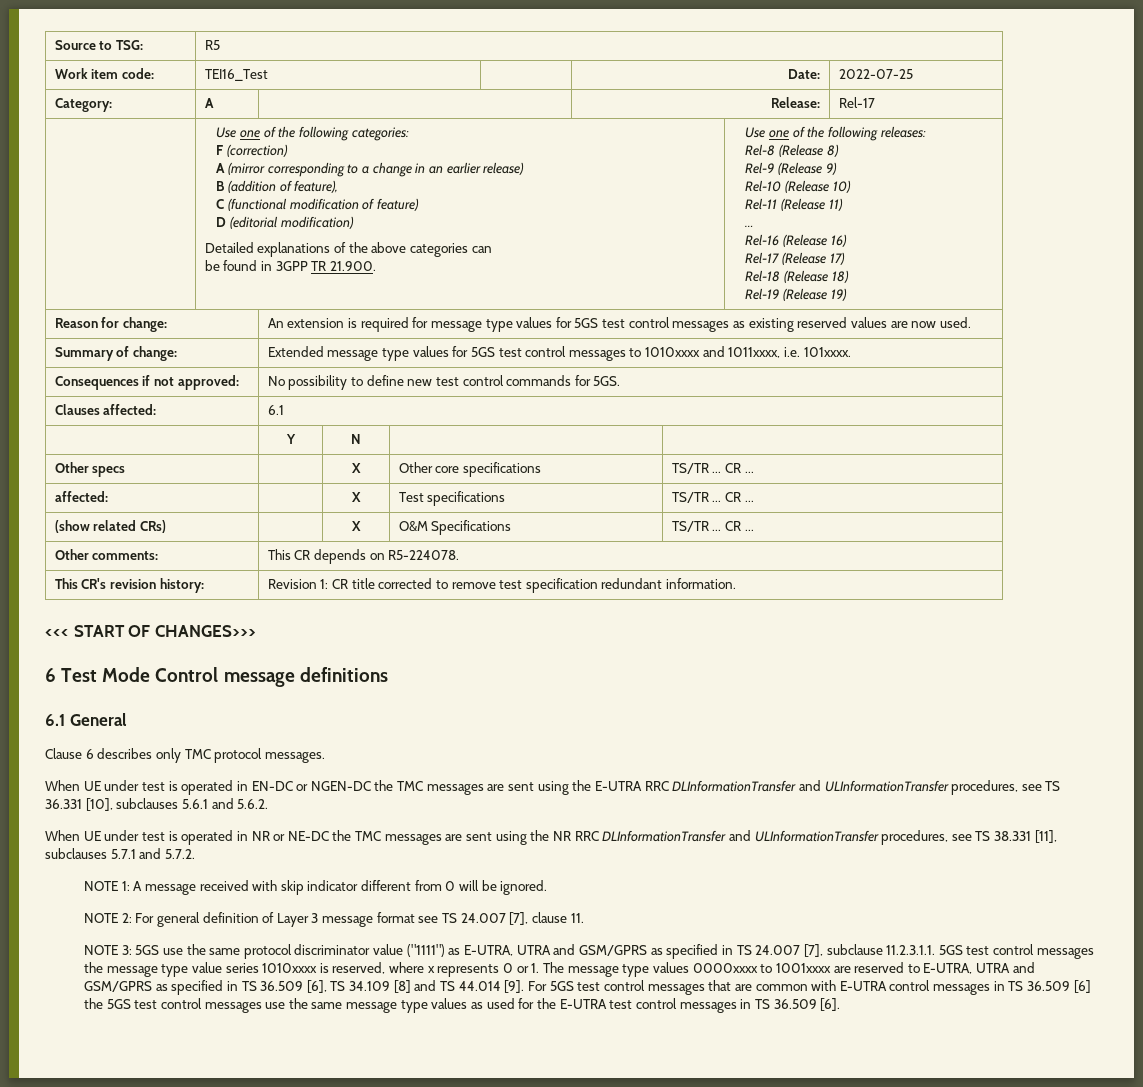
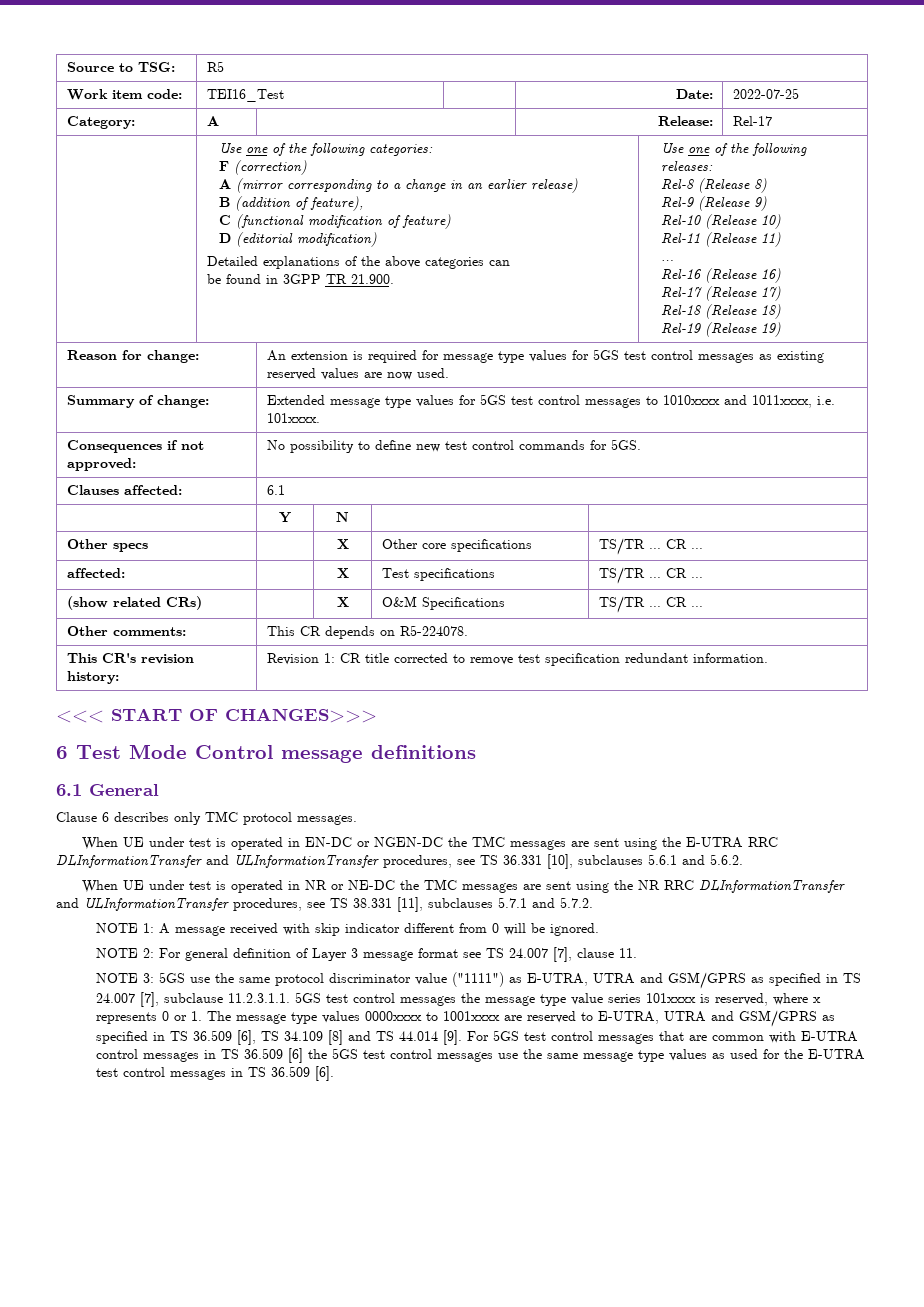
- 5GS use the same protocol discriminator value ("1111") as E-UTRA, UTRA and GSM/GPRS as specified in TS 24.007 [7], subclause 11.2.3.1.1. 5GS test control messages the message type value series 1010xxxx is reserved, where x represents 0 or 1. The message type values 0000xxxx to 1001xxxx are reserved to E-UTRA, UTRA and GSM/GPRS as specified in TS 36.509 [6], TS 34.109 [8] and TS 44.014 [9].
+ 5GS use the same protocol discriminator value ("1111") as E-UTRA, UTRA and GSM/GPRS as specified in TS 24.007 [7], subclause 11.2.3.1.1. 5GS test control messages the message type value series 101xxxx is reserved, where x represents 0 or 1. The message type values 0000xxxx to 1001xxxx are reserved to E-UTRA, UTRA and GSM/GPRS as specified in TS 36.509 [6], TS 34.109 [8] and TS 44.014 [9].

